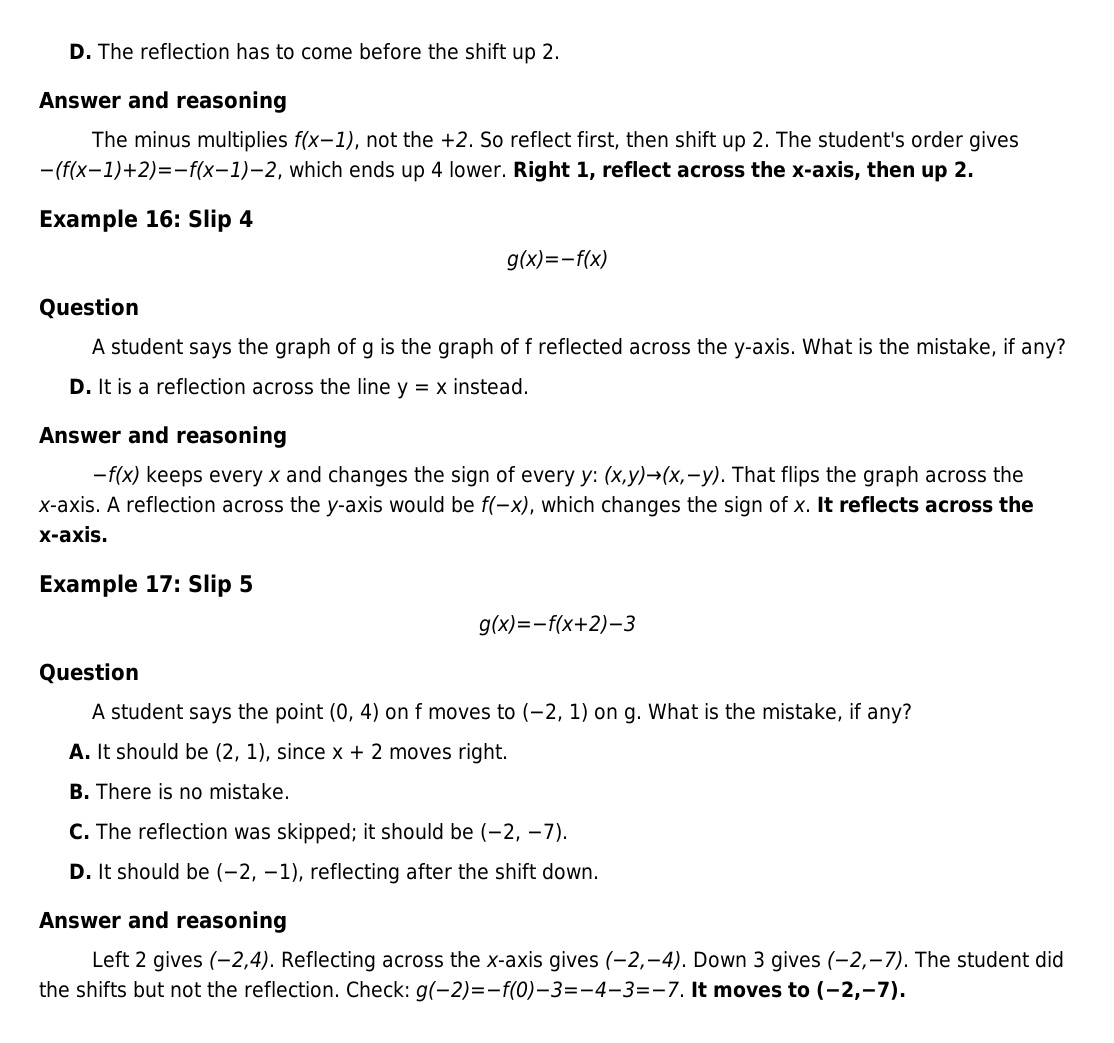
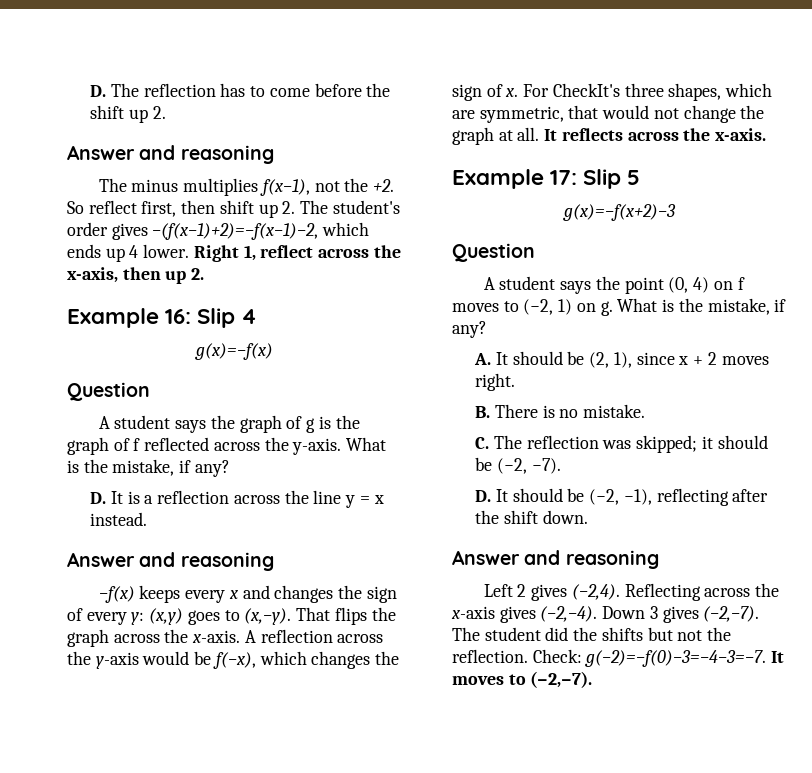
- −f(x) keeps every x and changes the sign of every y: (x,y)→(x,−y).
+ −f(x) keeps every x and changes the sign of every y: (x,y) goes to (x,−y).
+ For CheckIt's three shapes, which are symmetric, that would not change the graph at all.

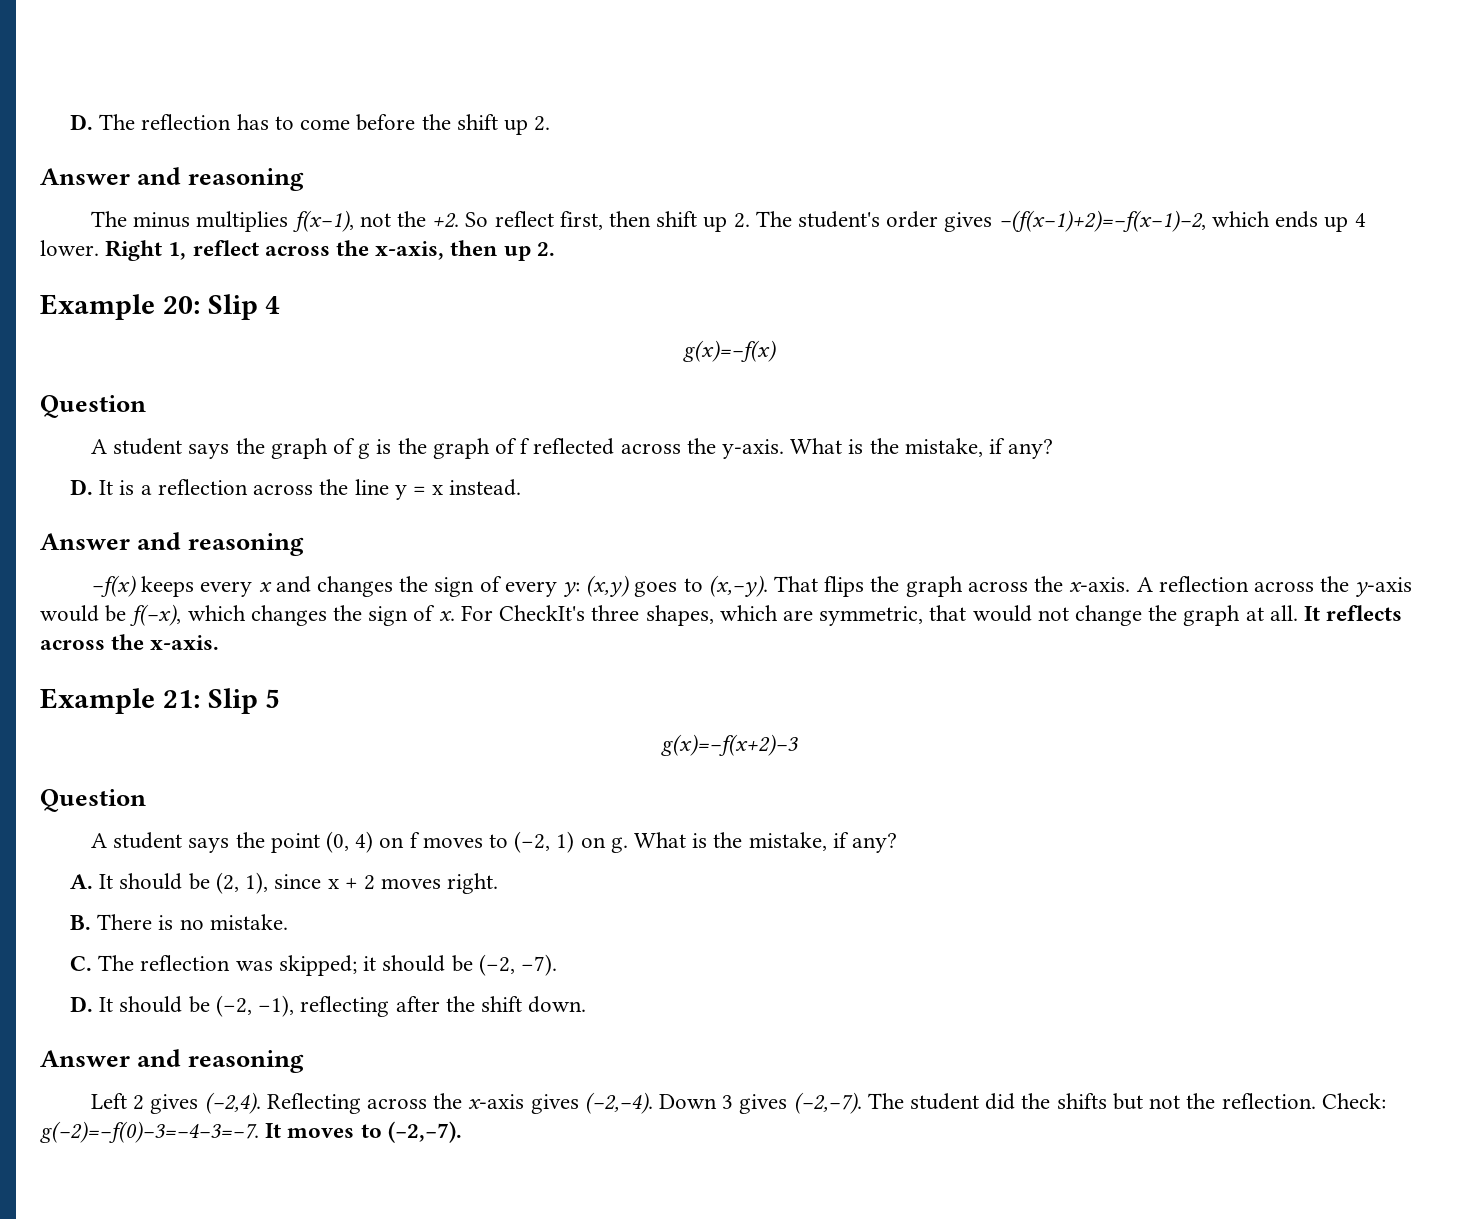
- Example 16: Slip 4
+ Example 20: Slip 4
- Example 17: Slip 5
+ Example 21: Slip 5

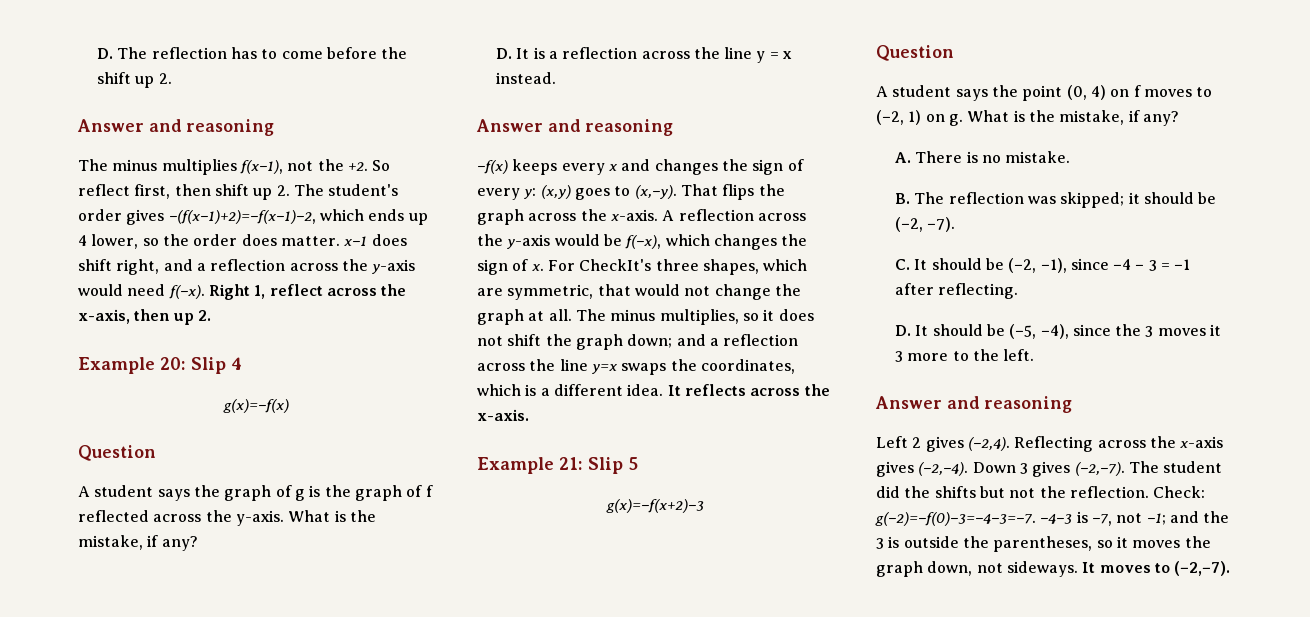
- So reflect first, then shift up 2. The student's order gives −(f(x−1)+2)=−f(x−1)−2, which ends up 4 lower.
+ So reflect first, then shift up 2. The student's order gives −(f(x−1)+2)=−f(x−1)−2, which ends up 4 lower, so the order does matter. x−1 does shift right, and a reflection across the y-axis would need f(−x).
+ The minus multiplies, so it does not shift the graph down; and a reflection across the line y=x swaps the coordinates, which is a different idea.
- A. It should be (2, 1), since x + 2 moves right.
- B. There is no mistake.
+ A. There is no mistake.
- C. The reflection was skipped; it should be (−2, −7).
+ B. The reflection was skipped; it should be (−2, −7).
- D. It should be (−2, −1), reflecting after the shift down.
+ C. It should be (−2, −1), since −4 − 3 = −1 after reflecting.
+ D. It should be (−5, −4), since the 3 moves it 3 more to the left.
+ −4−3 is −7, not −1; and the 3 is outside the parentheses, so it moves the graph down, not sideways.

